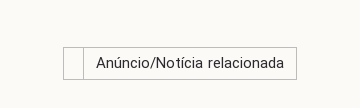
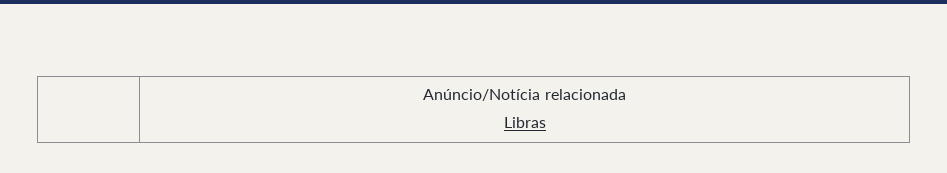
  | Anúncio/Notícia relacionada
+ Libras

